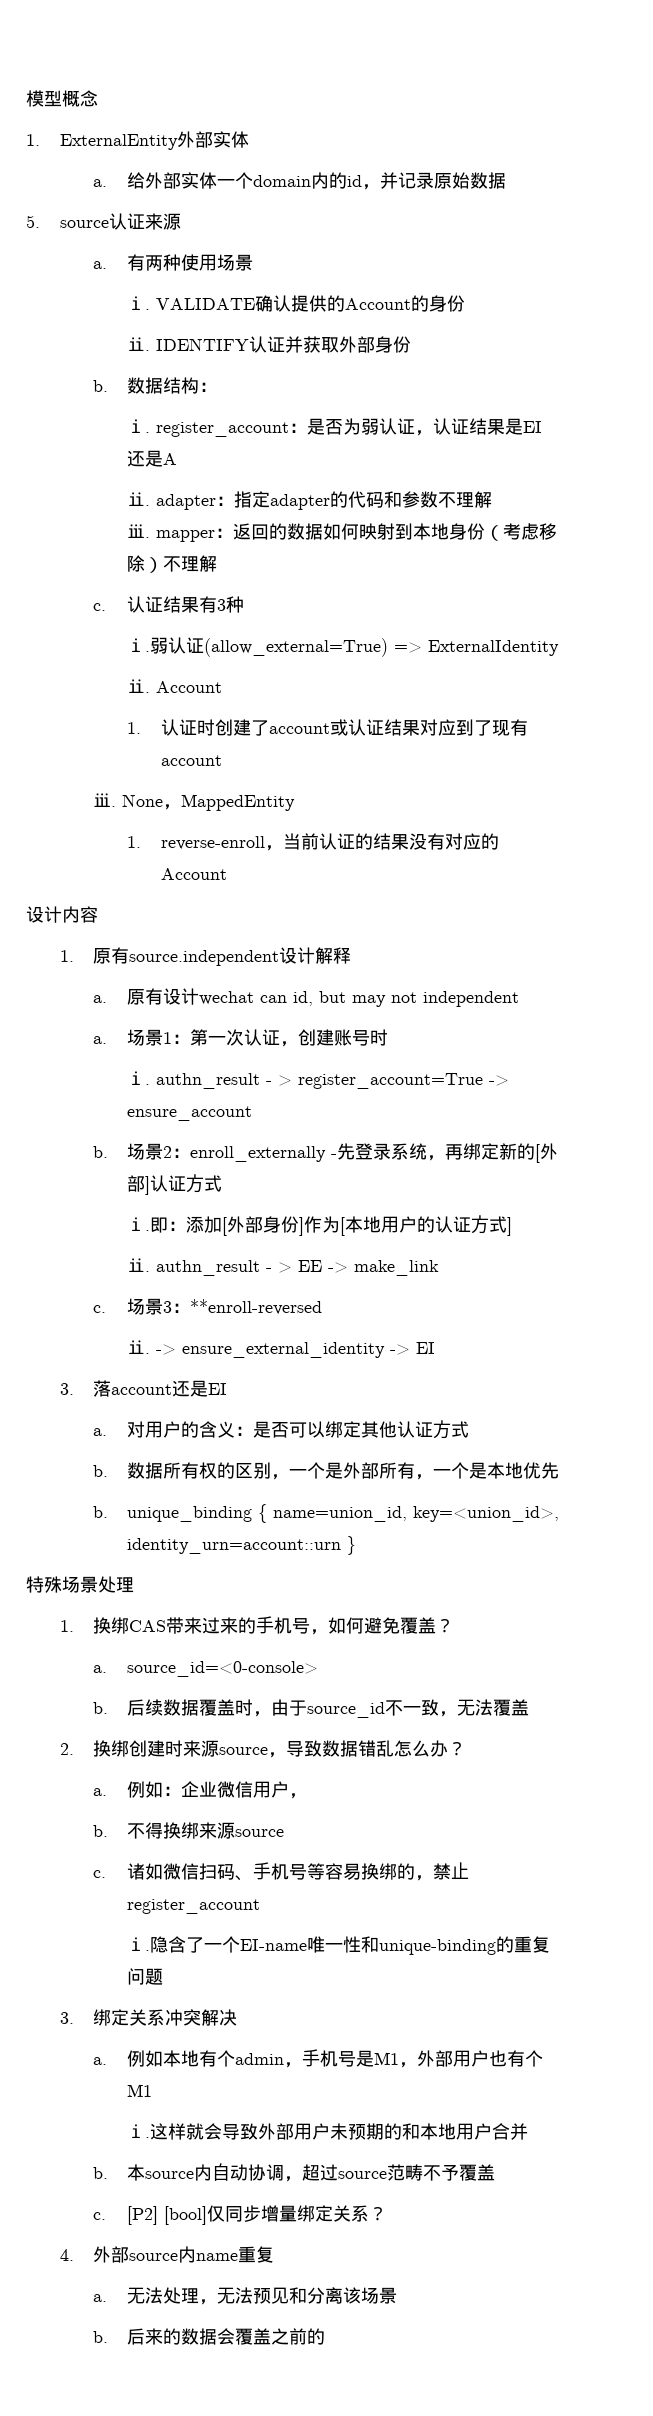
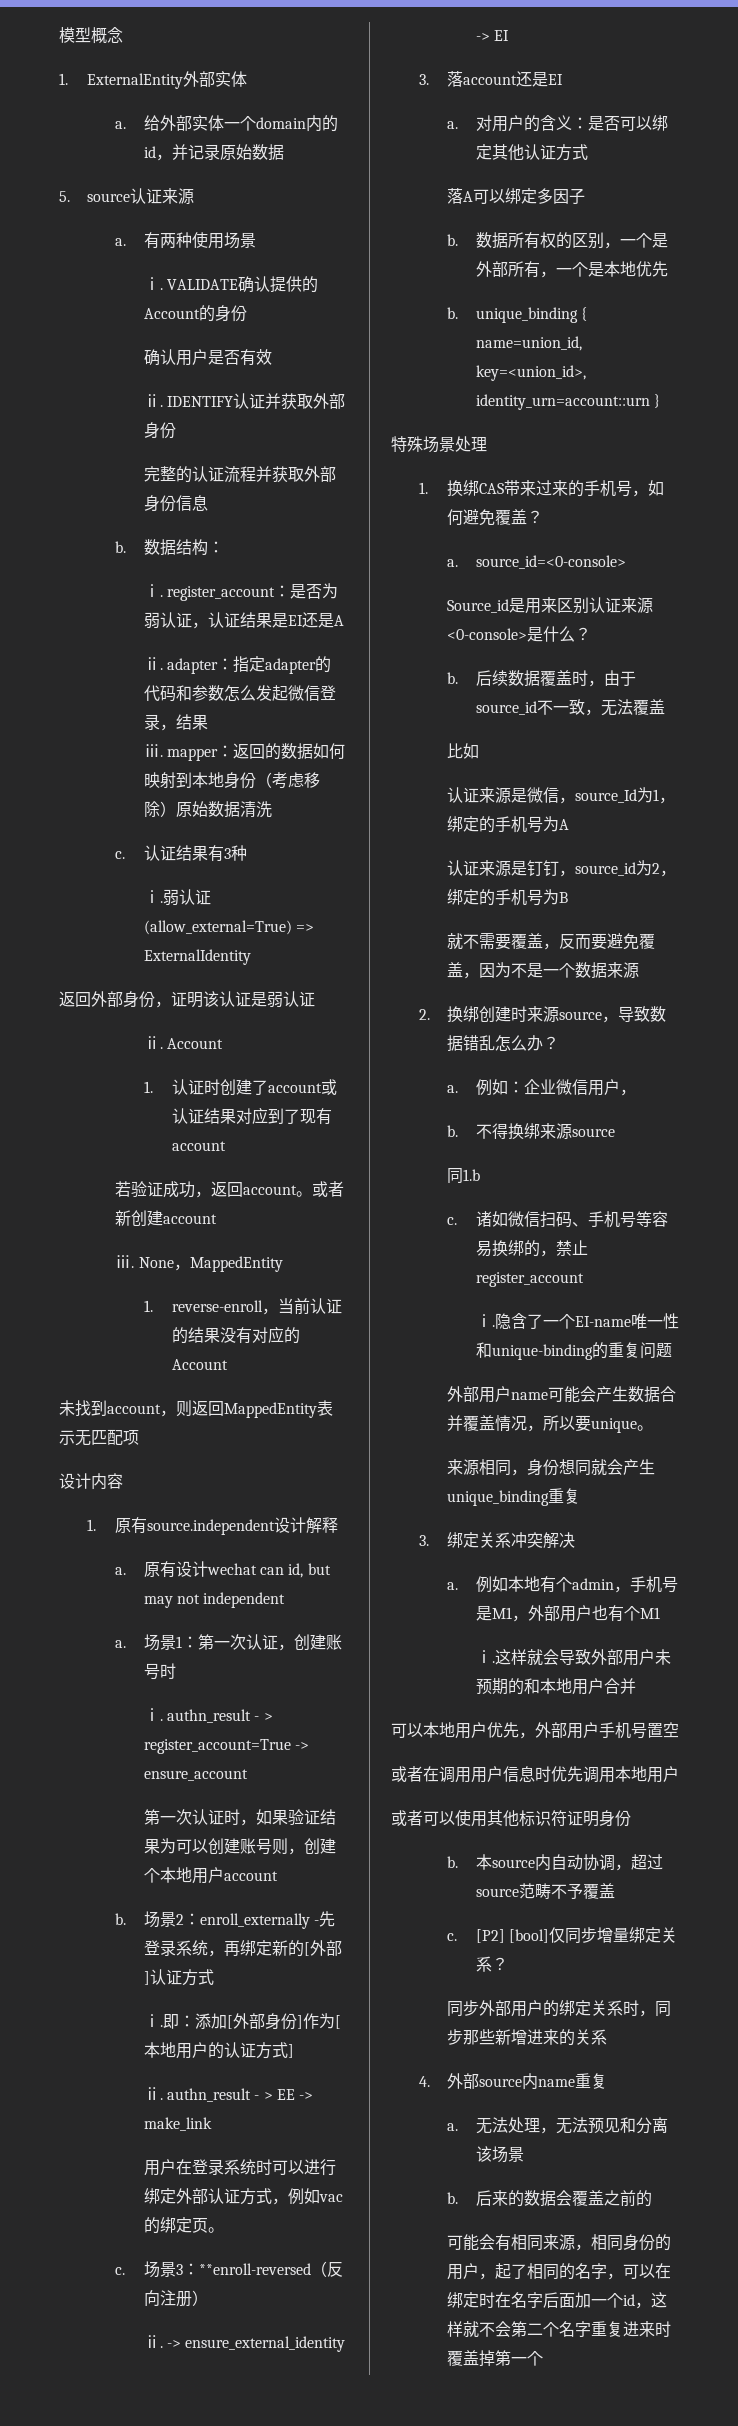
+ 确认用户是否有效
+ 完整的认证流程并获取外部身份信息
- ⅱ. adapter：指定adapter的代码和参数不理解
+ ⅱ. adapter：指定adapter的代码和参数怎么发起微信登录，结果
- ⅲ. mapper：返回的数据如何映射到本地身份（考虑移除）不理解
+ ⅲ. mapper：返回的数据如何映射到本地身份（考虑移除）原始数据清洗
+ 返回外部身份，证明该认证是弱认证
+ 若验证成功，返回account。或者新创建account
+ 未找到account，则返回MappedEntity表示无匹配项
+ 第一次认证时，如果验证结果为可以创建账号则，创建个本地用户account
+ 用户在登录系统时可以进行绑定外部认证方式，例如vac的绑定页。
- 场景3：**enroll-reversed
+ 场景3：**enroll-reversed（反向注册）
+ 落A可以绑定多因子
+ Source_id是用来区别认证来源<0-console>是什么？
+ 比如
+ 认证来源是微信，source_Id为1，绑定的手机号为A
+ 认证来源是钉钉，source_id为2，绑定的手机号为B
+ 就不需要覆盖，反而要避免覆盖，因为不是一个数据来源
+ 同1.b
+ 外部用户name可能会产生数据合并覆盖情况，所以要unique。
+ 来源相同，身份想同就会产生unique_binding重复
+ 可以本地用户优先，外部用户手机号置空
+ 或者在调用用户信息时优先调用本地用户
+ 或者可以使用其他标识符证明身份
+ 同步外部用户的绑定关系时，同步那些新增进来的关系
+ 可能会有相同来源，相同身份的用户，起了相同的名字，可以在绑定时在名字后面加一个id，这样就不会第二个名字重复进来时覆盖掉第一个

